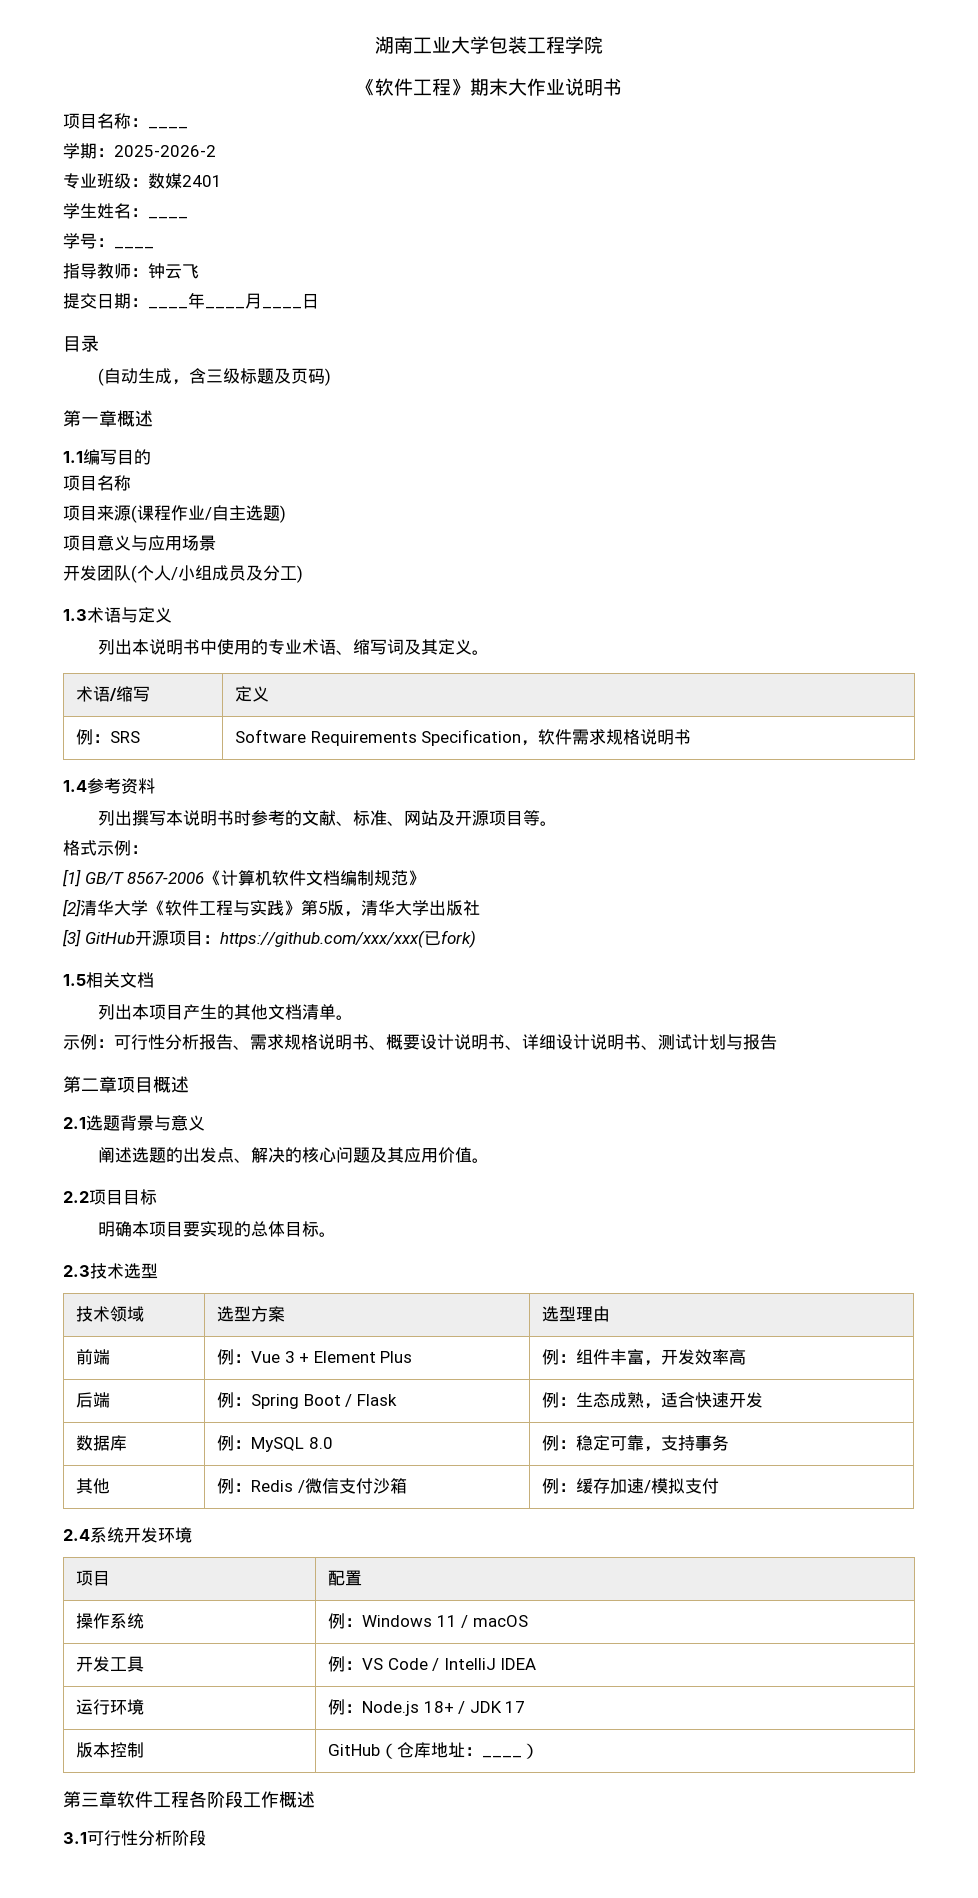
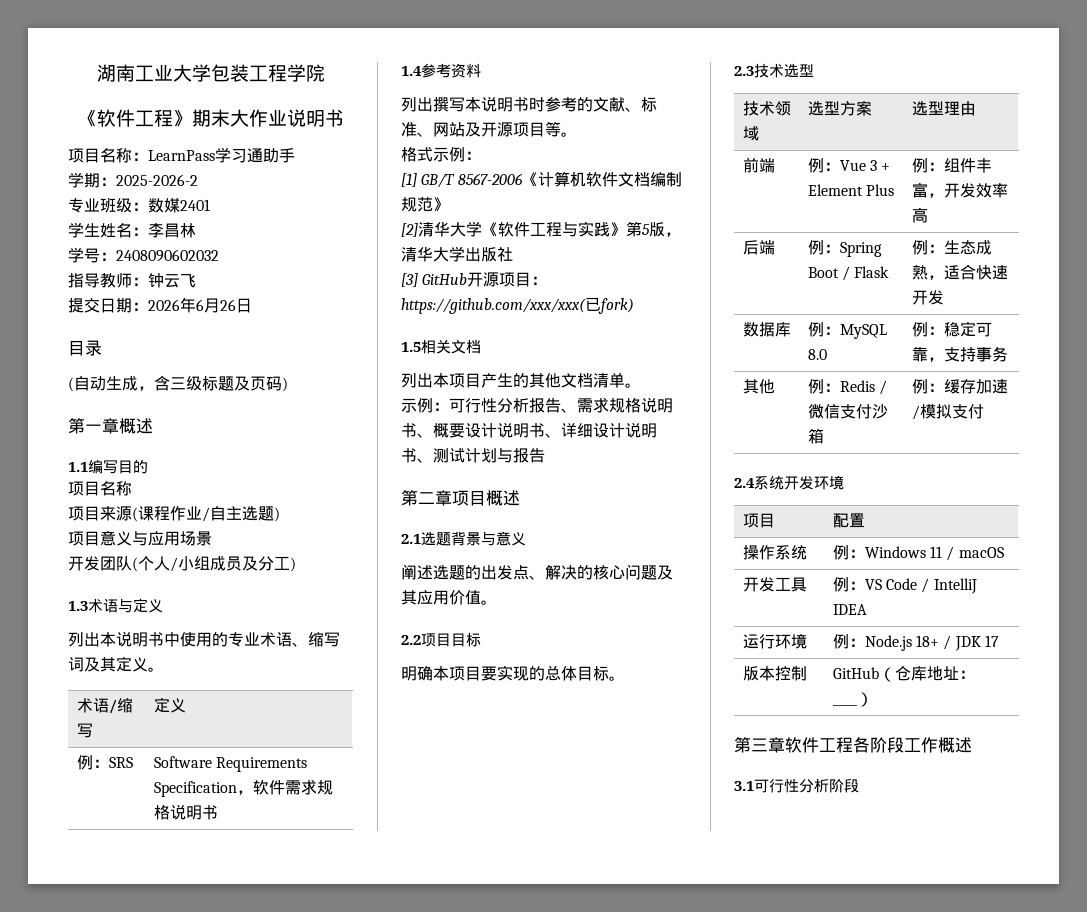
- 项目名称：____
+ 项目名称：LearnPass学习通助手
- 学生姓名：____
+ 学生姓名：李昌林
- 学号：____
+ 学号：2408090602032
- 提交日期：____年____月____日
+ 提交日期：2026年6月26日

